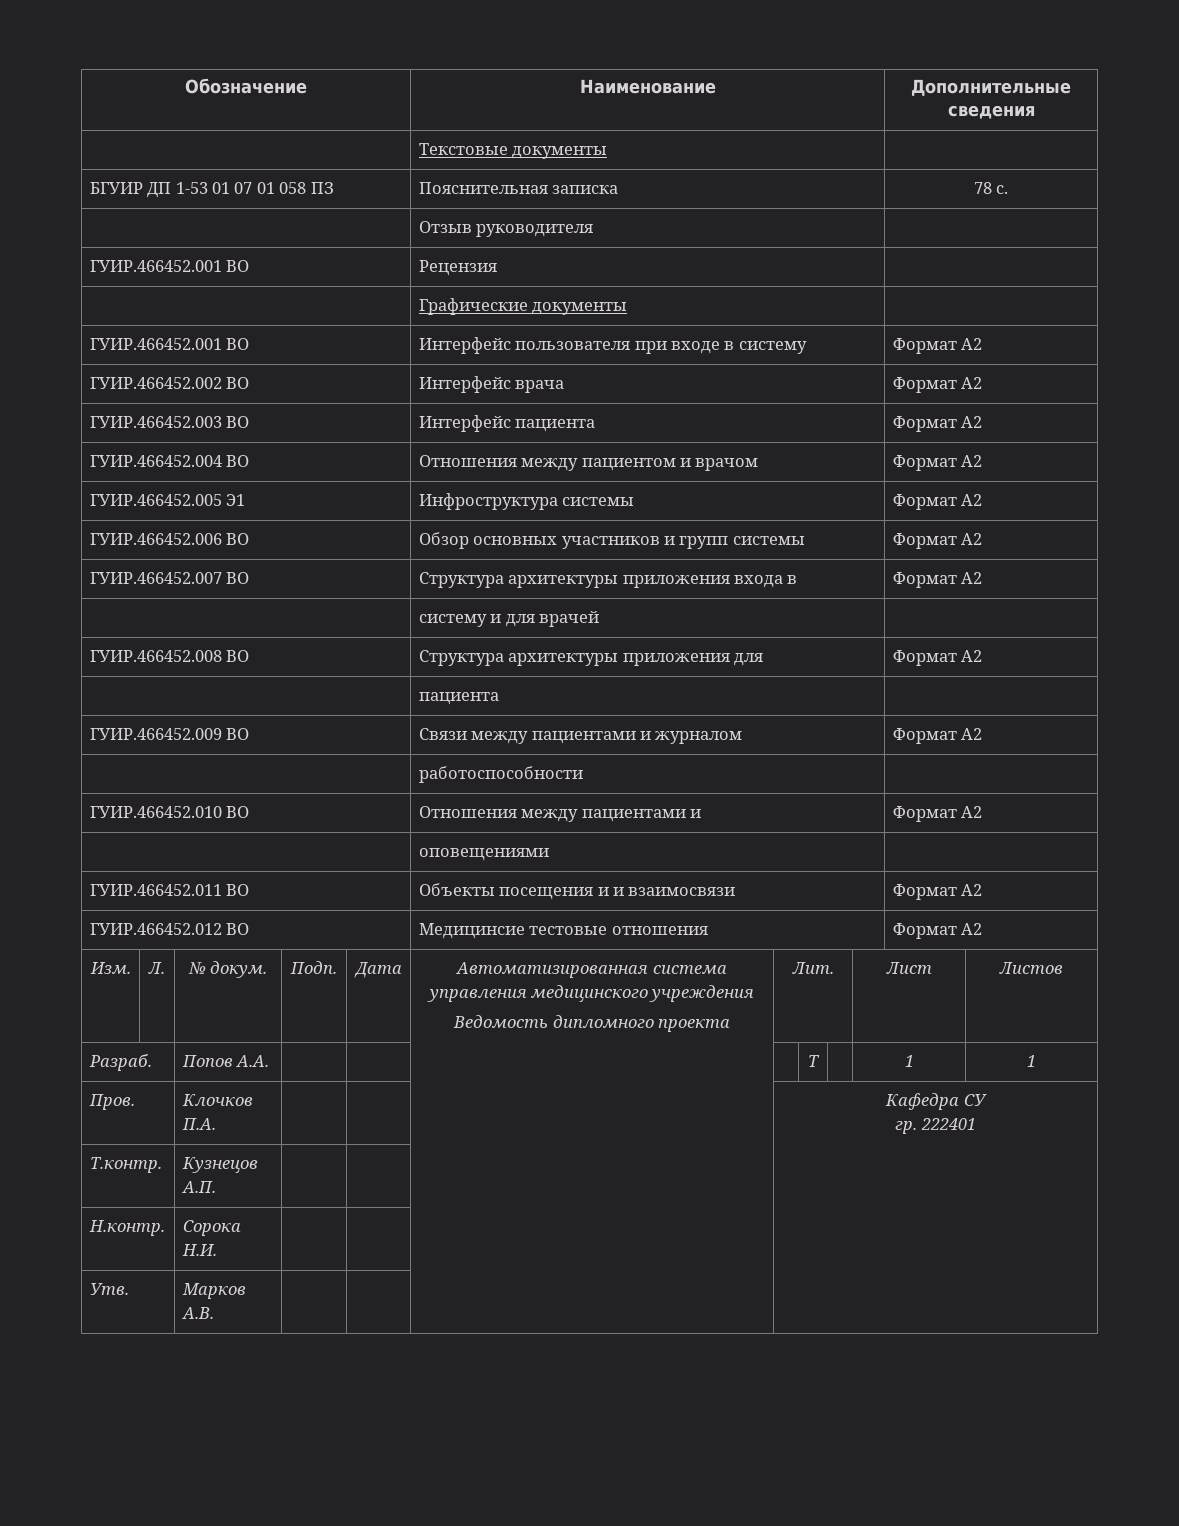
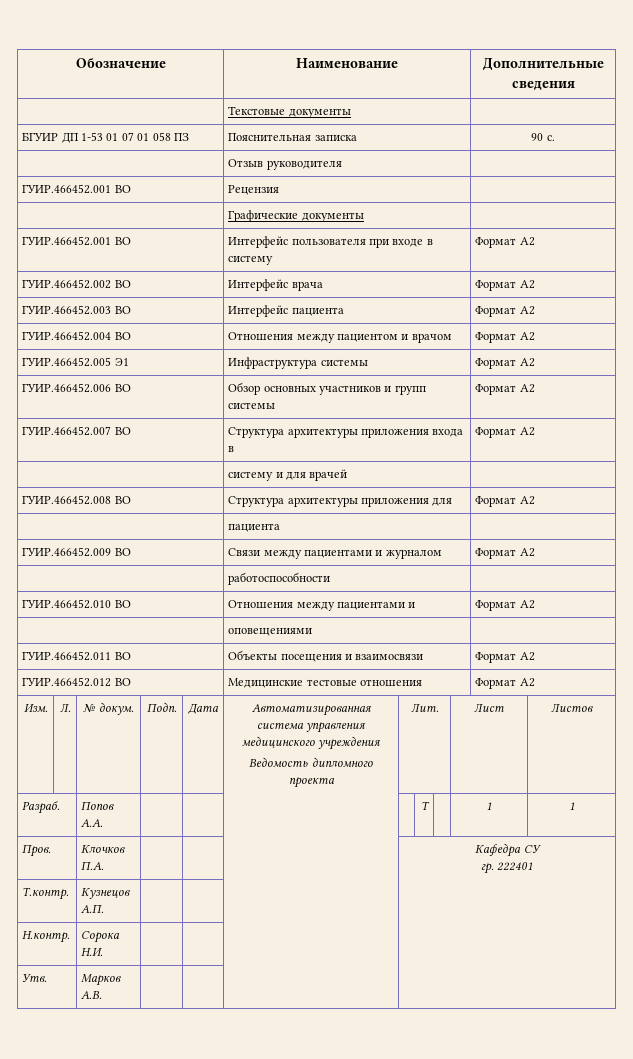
- БГУИР ДП 1-53 01 07 01 058 ПЗ | Пояснительная записка | 78 с.
+ БГУИР ДП 1-53 01 07 01 058 ПЗ | Пояснительная записка | 90 с.
- ГУИР.466452.005 Э1 | Инфроструктура системы | Формат А2
+ ГУИР.466452.005 Э1 | Инфраструктура системы | Формат А2
- ГУИР.466452.011 ВО | Объекты посещения и и взаимосвязи | Формат А2
+ ГУИР.466452.011 ВО | Объекты посещения и взаимосвязи | Формат А2
- ГУИР.466452.012 ВО | Медицинсие тестовые отношения | Формат А2
+ ГУИР.466452.012 ВО | Медицинские тестовые отношения | Формат А2

